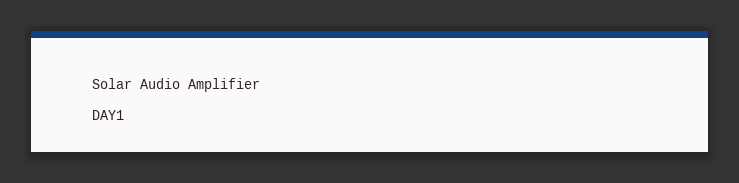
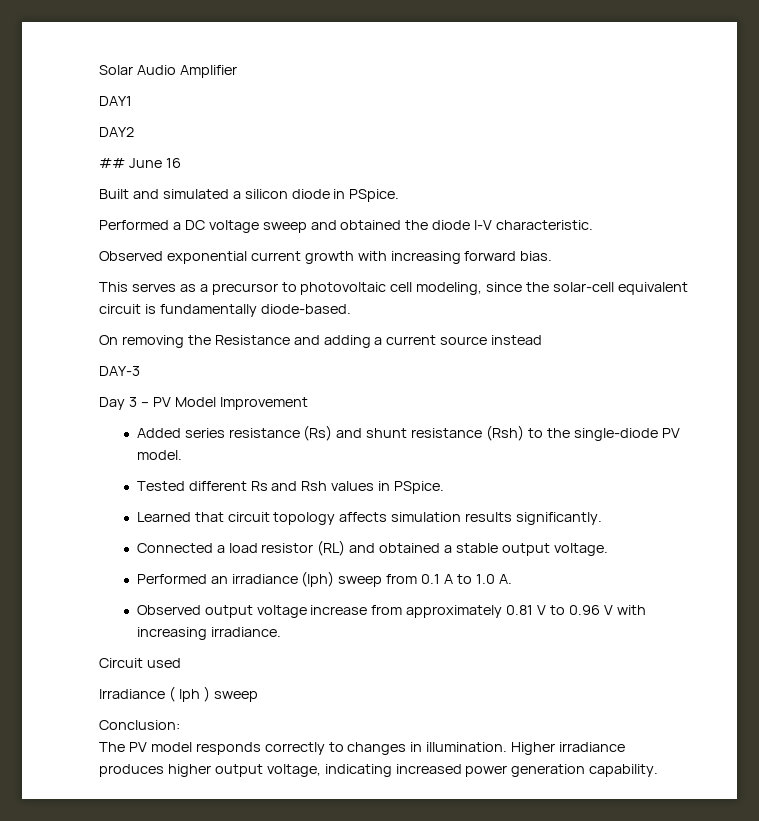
+ DAY2
+ ## June 16
+ Built and simulated a silicon diode in PSpice.
+ Performed a DC voltage sweep and obtained the diode I-V characteristic.
+ Observed exponential current growth with increasing forward bias.
+ This serves as a precursor to photovoltaic cell modeling, since the solar-cell equivalent circuit is fundamentally diode-based.
+ On removing the Resistance and adding a current source instead
+ DAY-3
+ Day 3 – PV Model Improvement
+ Added series resistance (Rs) and shunt resistance (Rsh) to the single-diode PV model.
+ Tested different Rs and Rsh values in PSpice.
+ Learned that circuit topology affects simulation results significantly.
+ Connected a load resistor (RL) and obtained a stable output voltage.
+ Performed an irradiance (Iph) sweep from 0.1 A to 1.0 A.
+ Observed output voltage increase from approximately 0.81 V to 0.96 V with increasing irradiance.
+ Circuit used
+ Irradiance ( Iph ) sweep
+ Conclusion:
+ The PV model responds correctly to changes in illumination. Higher irradiance produces higher output voltage, indicating increased power generation capability.

